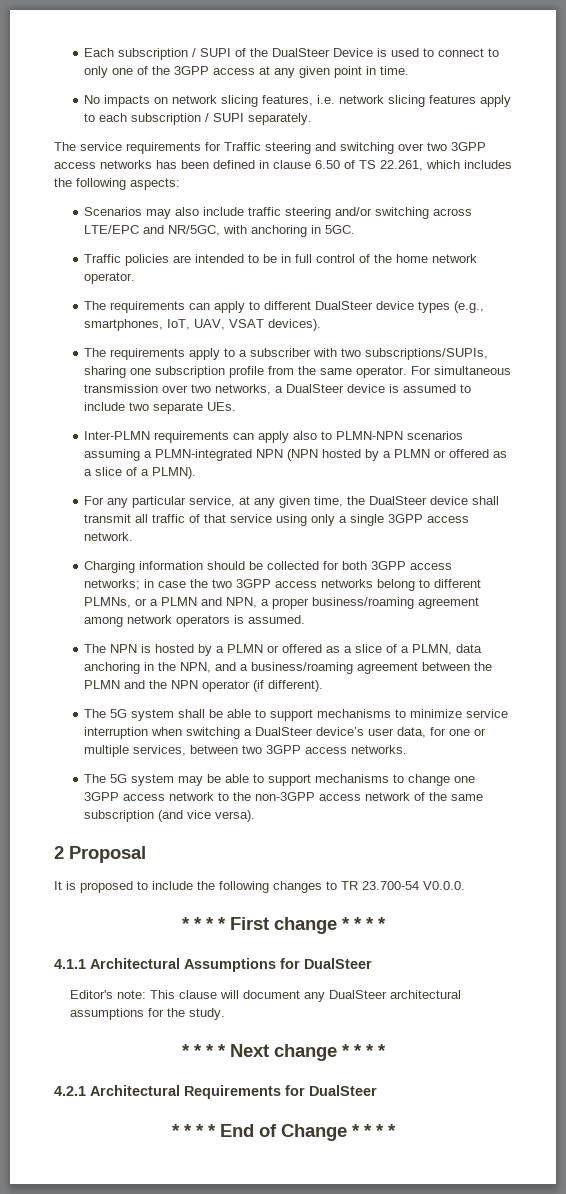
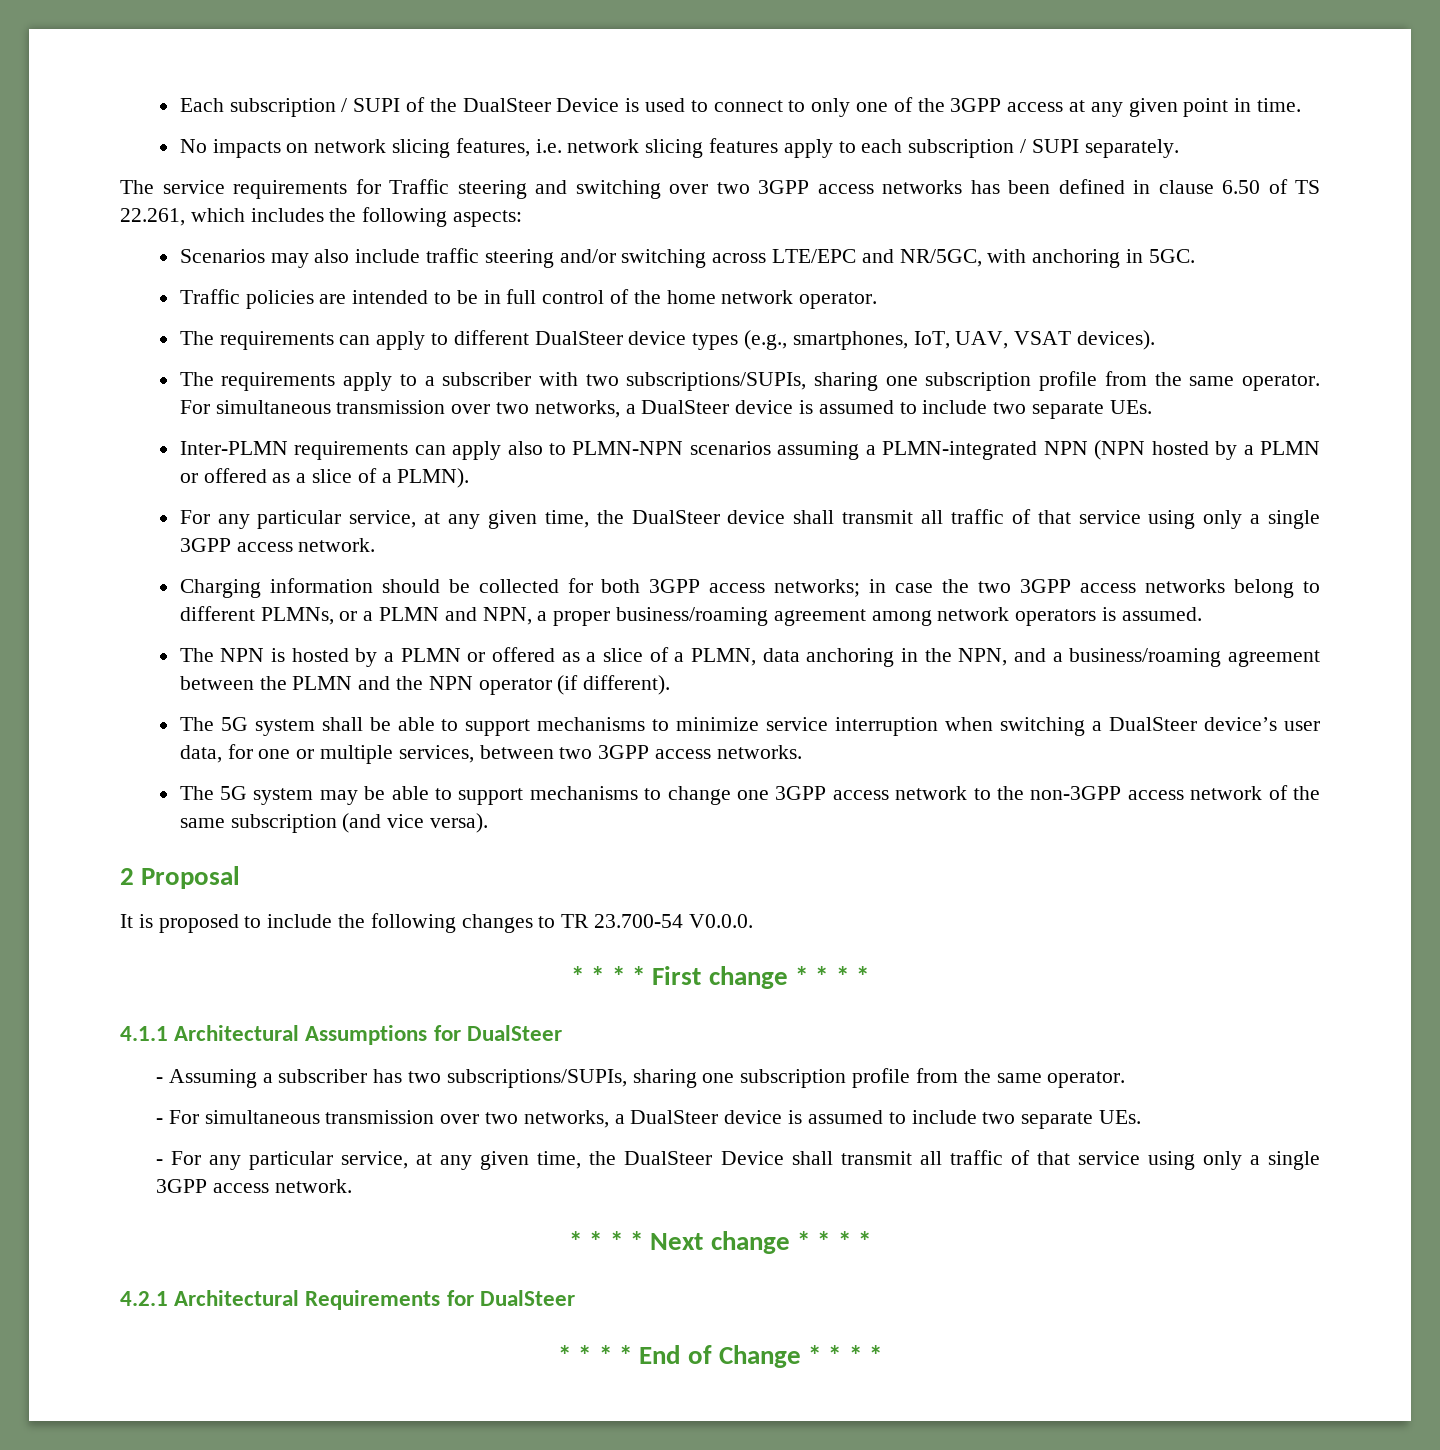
- Editor's note: This clause will document any DualSteer architectural assumptions for the study.
+ - Assuming a subscriber has two subscriptions/SUPIs, sharing one subscription profile from the same operator.
+ - For simultaneous transmission over two networks, a DualSteer device is assumed to include two separate UEs.
+ - For any particular service, at any given time, the DualSteer Device shall transmit all traffic of that service using only a single 3GPP access network.

